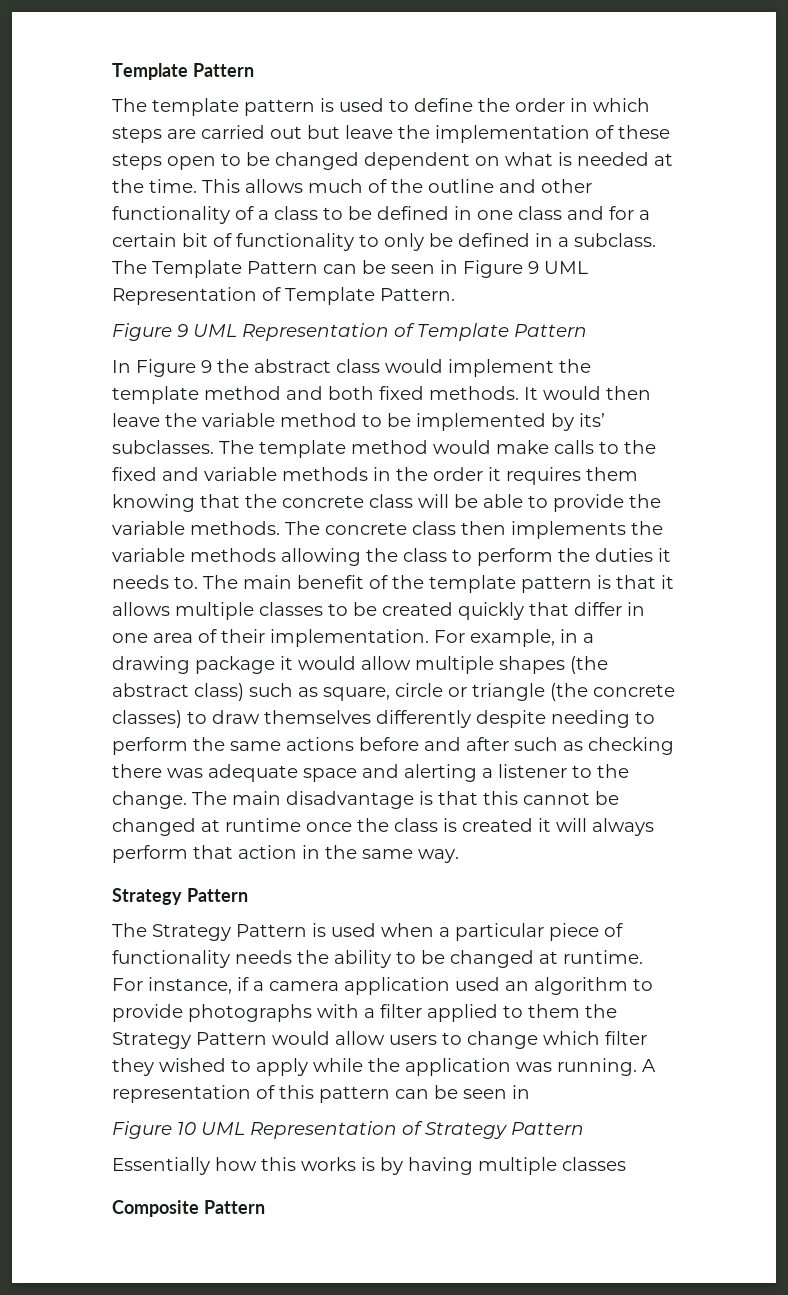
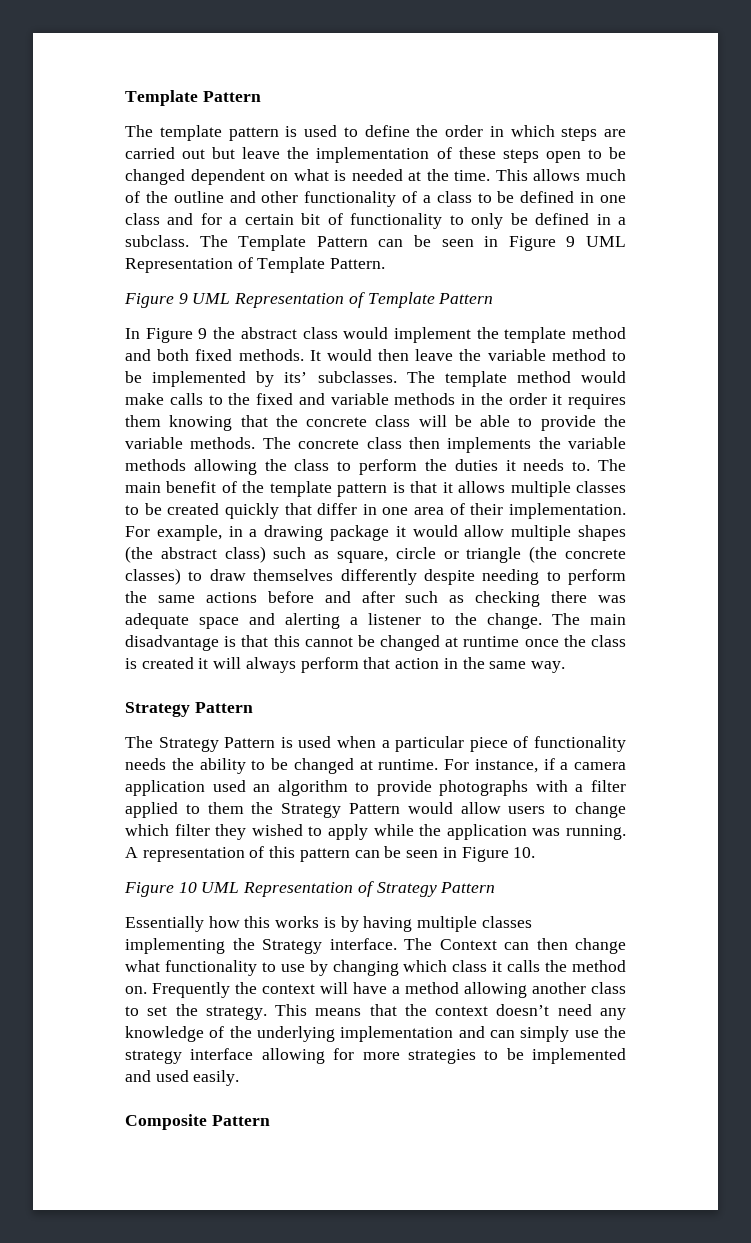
- A representation of this pattern can be seen in
+ A representation of this pattern can be seen in Figure 10.
- Essentially how this works is by having multiple classes
+ Essentially how this works is by having multiple classes implementing the Strategy interface. The Context can then change what functionality to use by changing which class it calls the method on. Frequently the context will have a method allowing another class to set the strategy. This means that the context doesn’t need any knowledge of the underlying implementation and can simply use the strategy interface allowing for more strategies to be implemented and used easily.

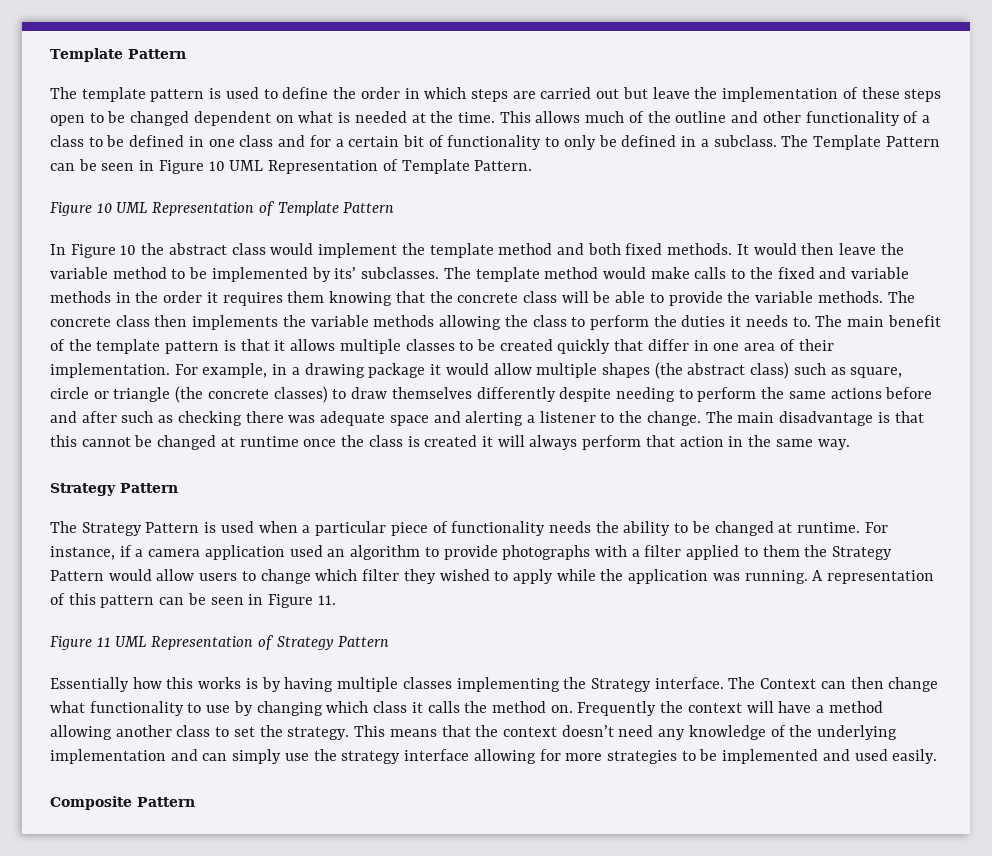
- The Template Pattern can be seen in Figure 9 UML Representation of Template Pattern.
+ The Template Pattern can be seen in Figure 10 UML Representation of Template Pattern.
- Figure 9 UML Representation of Template Pattern
+ Figure 10 UML Representation of Template Pattern
- In Figure 9 the abstract class would implement the template method and both fixed methods.
+ In Figure 10 the abstract class would implement the template method and both fixed methods.
- A representation of this pattern can be seen in Figure 10.
- Figure 10 UML Representation of Strategy Pattern
+ A representation of this pattern can be seen in Figure 11.
+ Figure 11 UML Representation of Strategy Pattern

